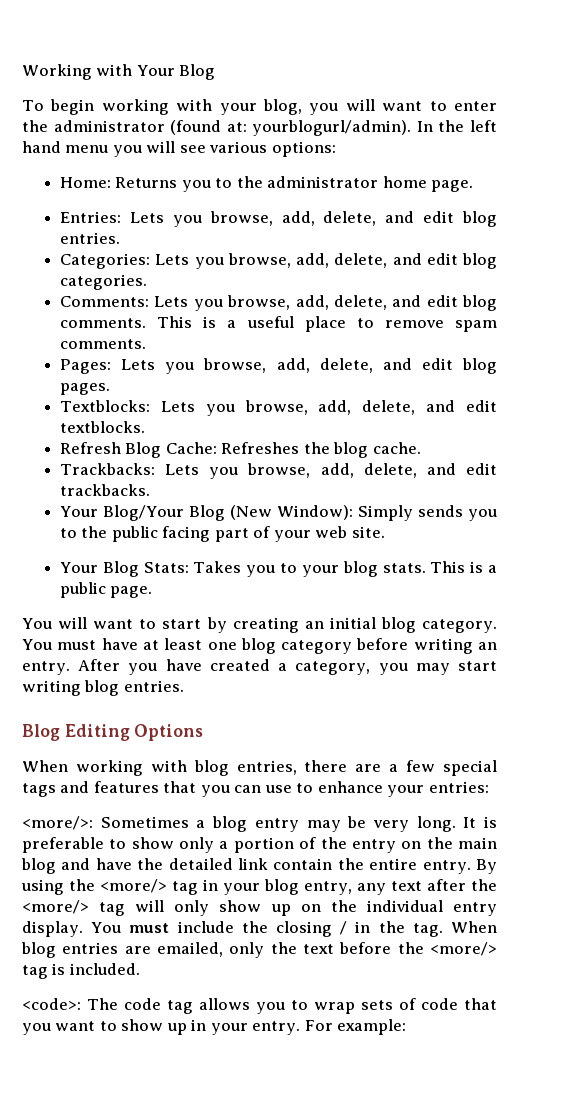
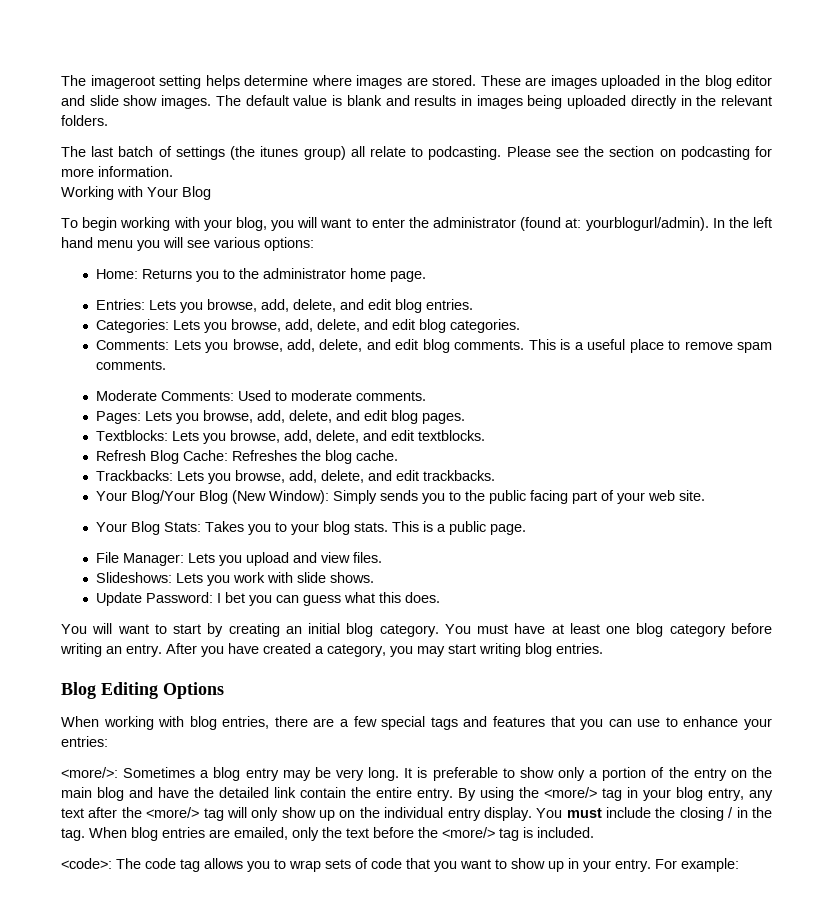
+ The imageroot setting helps determine where images are stored. These are images uploaded in the blog editor and slide show images. The default value is blank and results in images being uploaded directly in the relevant folders.
+ The last batch of settings (the itunes group) all relate to podcasting. Please see the section on podcasting for more information.
+ Moderate Comments: Used to moderate comments.
+ File Manager: Lets you upload and view files.
+ Slideshows: Lets you work with slide shows.
+ Update Password: I bet you can guess what this does.

